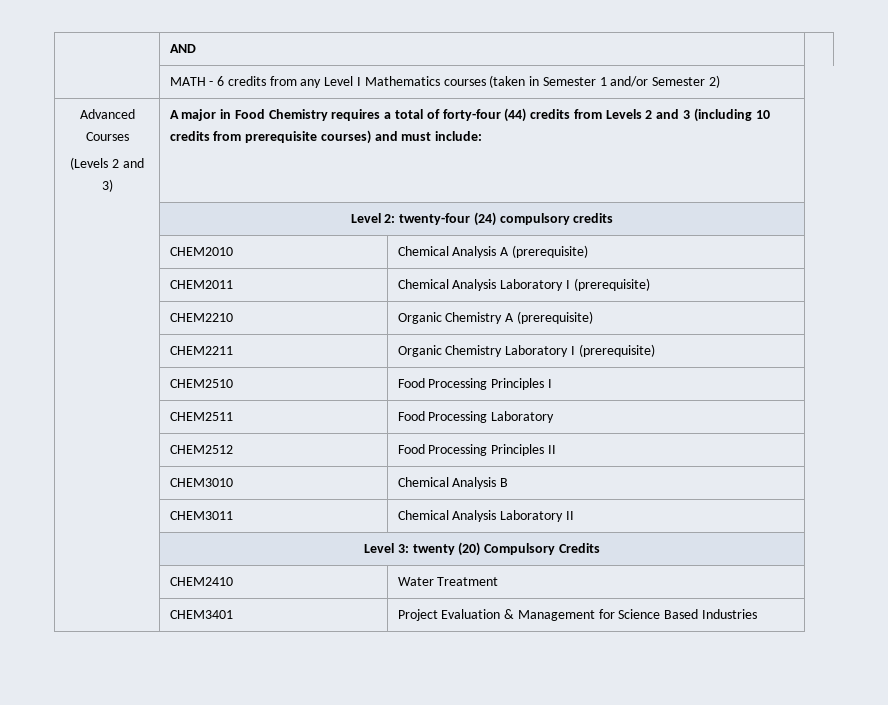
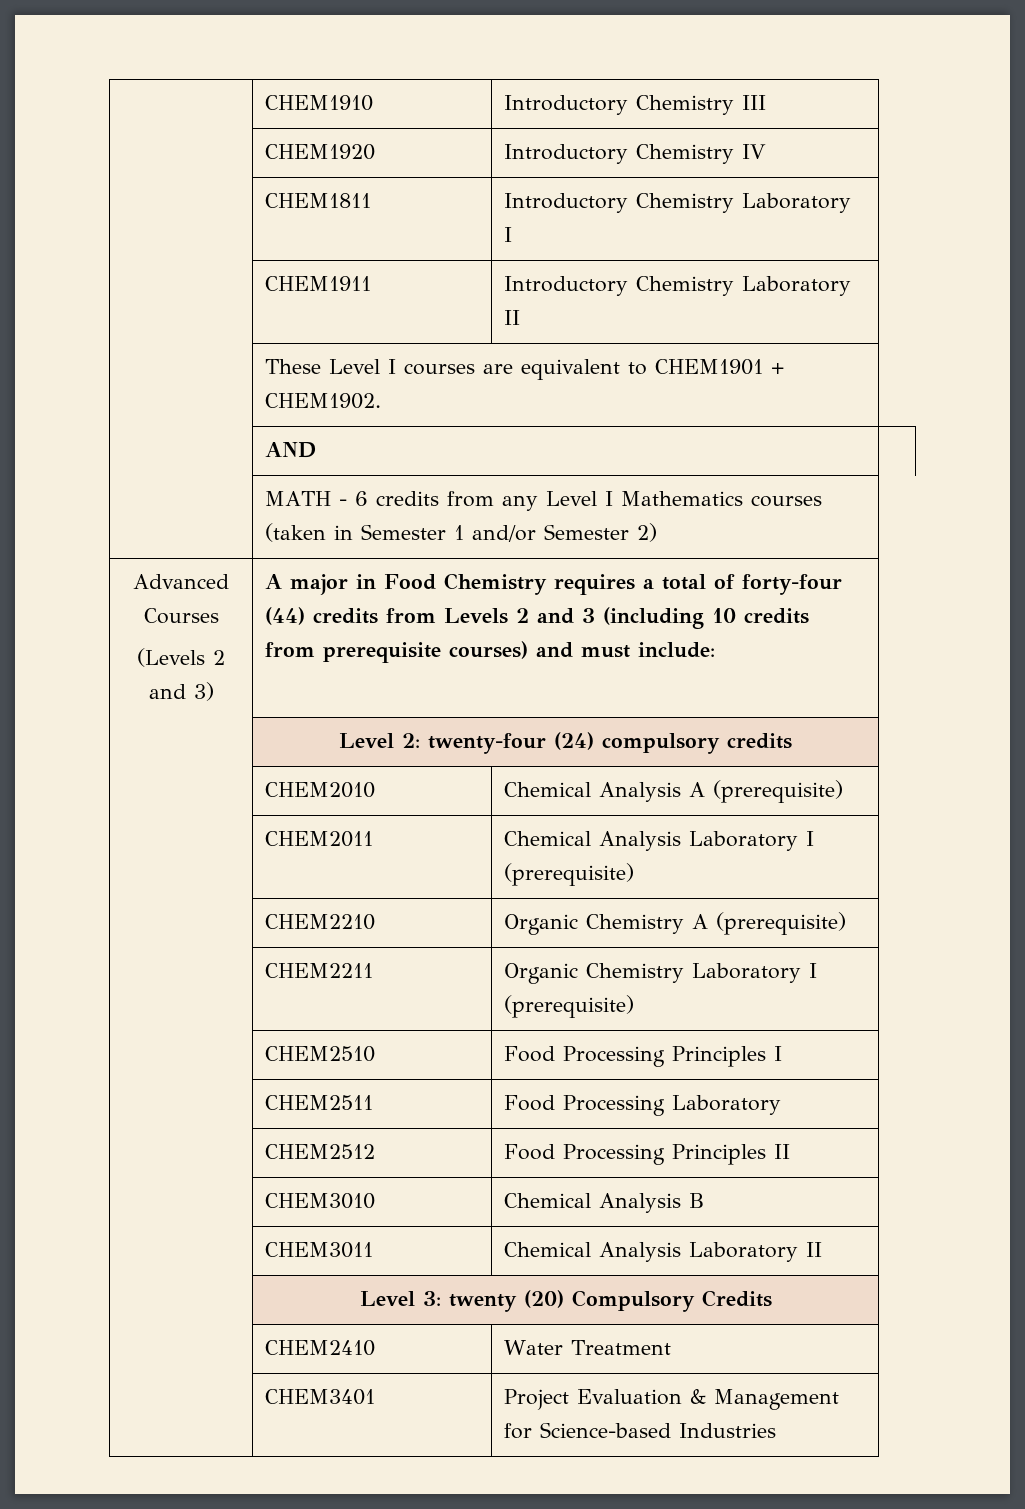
+ | CHEM1910 | Introductory Chemistry III
+ | CHEM1920 | Introductory Chemistry IV
+ | CHEM1811 | Introductory Chemistry Laboratory I
+ | CHEM1911 | Introductory Chemistry Laboratory II
+ | These Level I courses are equivalent to CHEM1901 + CHEM1902.
- | CHEM3401 | Project Evaluation & Management for Science Based Industries
+ | CHEM3401 | Project Evaluation & Management for Science-based Industries

